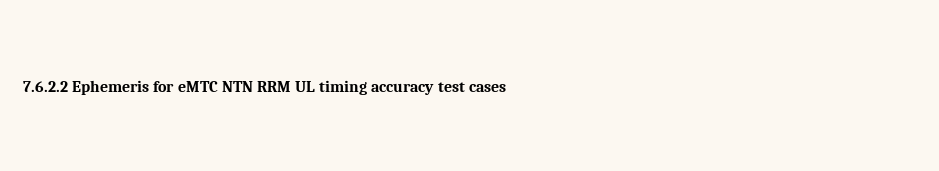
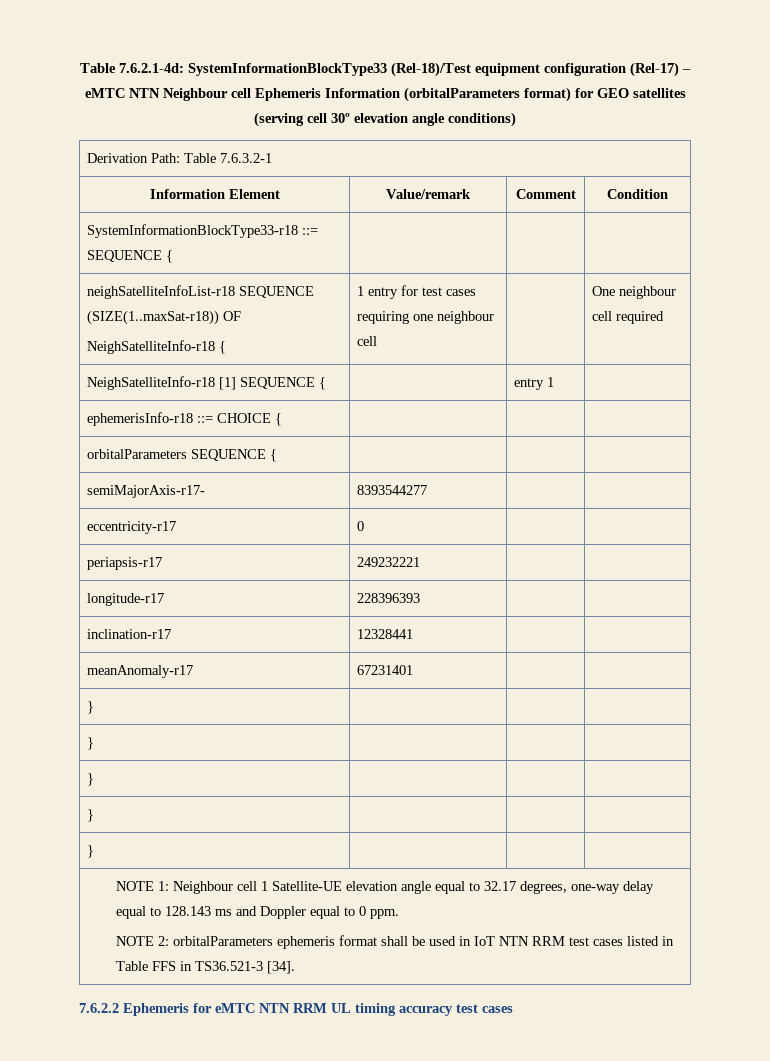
+ Table 7.6.2.1-4d: SystemInformationBlockType33 (Rel-18)/Test equipment configuration (Rel-17) – eMTC NTN Neighbour cell Ephemeris Information (orbitalParameters format) for GEO satellites (serving cell 30º elevation angle conditions)
+ Derivation Path: Table 7.6.3.2-1
+ Information Element | Value/remark | Comment | Condition
+ SystemInformationBlockType33-r18 ::= SEQUENCE { | | |
+ neighSatelliteInfoList-r18 SEQUENCE (SIZE(1..maxSat-r18)) OF
+ NeighSatelliteInfo-r18 { | 1 entry for test cases requiring one neighbour cell | | One neighbour cell required
+ NeighSatelliteInfo-r18 [1] SEQUENCE { | | entry 1 |
+ ephemerisInfo-r18 ::= CHOICE { | | |
+ orbitalParameters SEQUENCE { | | |
+ semiMajorAxis-r17- | 8393544277 | |
+ eccentricity-r17 | 0 | |
+ periapsis-r17 | 249232221 | |
+ longitude-r17 | 228396393 | |
+ inclination-r17 | 12328441 | |
+ meanAnomaly-r17 | 67231401 | |
+ } | | |
+ } | | |
+ } | | |
+ } | | |
+ } | | |
+ NOTE 1: Neighbour cell 1 Satellite-UE elevation angle equal to 32.17 degrees, one-way delay equal to 128.143 ms and Doppler equal to 0 ppm.
+ NOTE 2: orbitalParameters ephemeris format shall be used in IoT NTN RRM test cases listed in Table FFS in TS36.521-3 [34].

